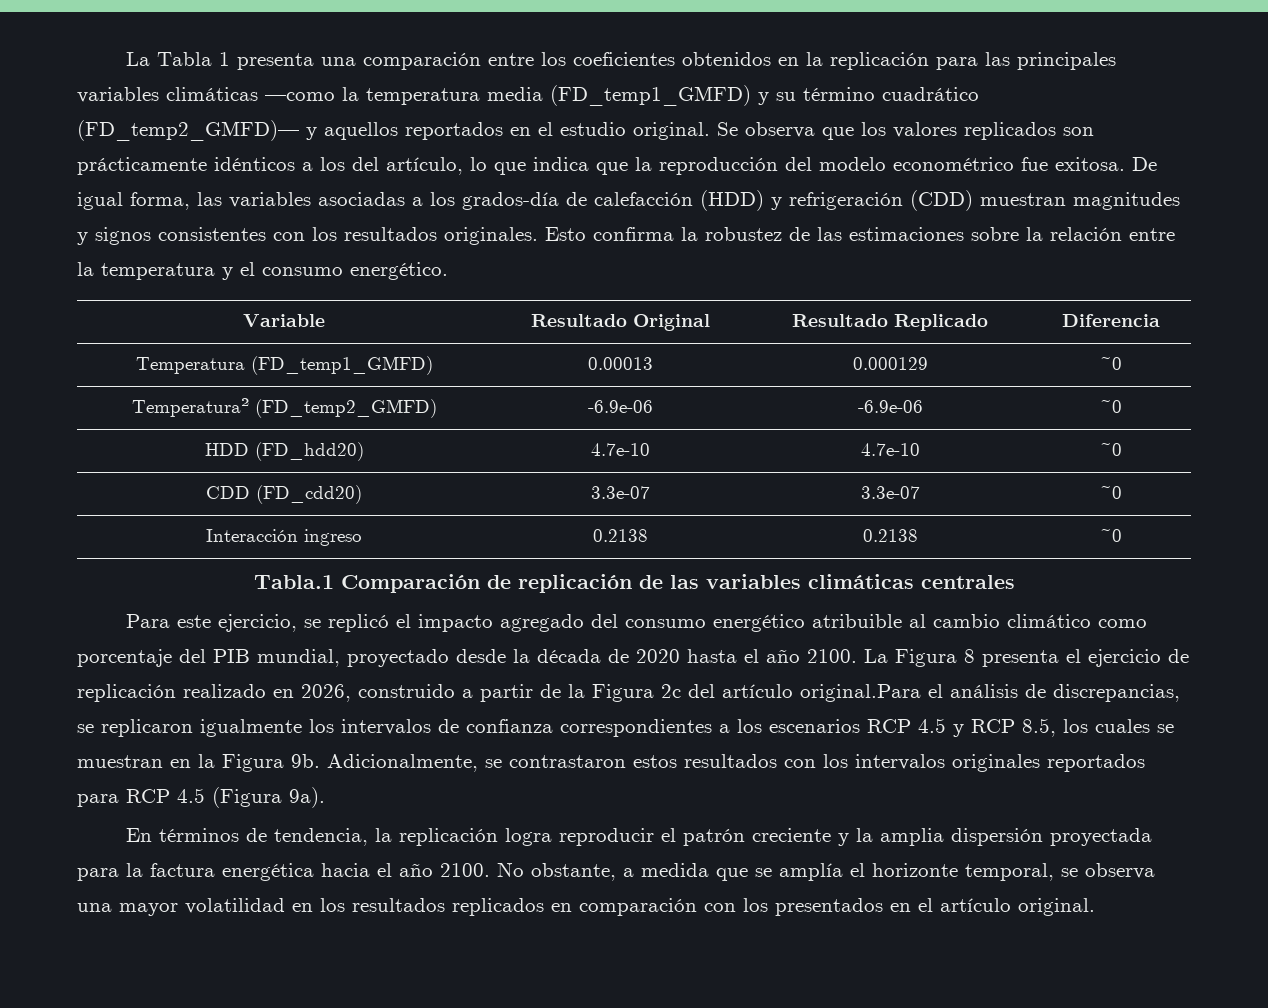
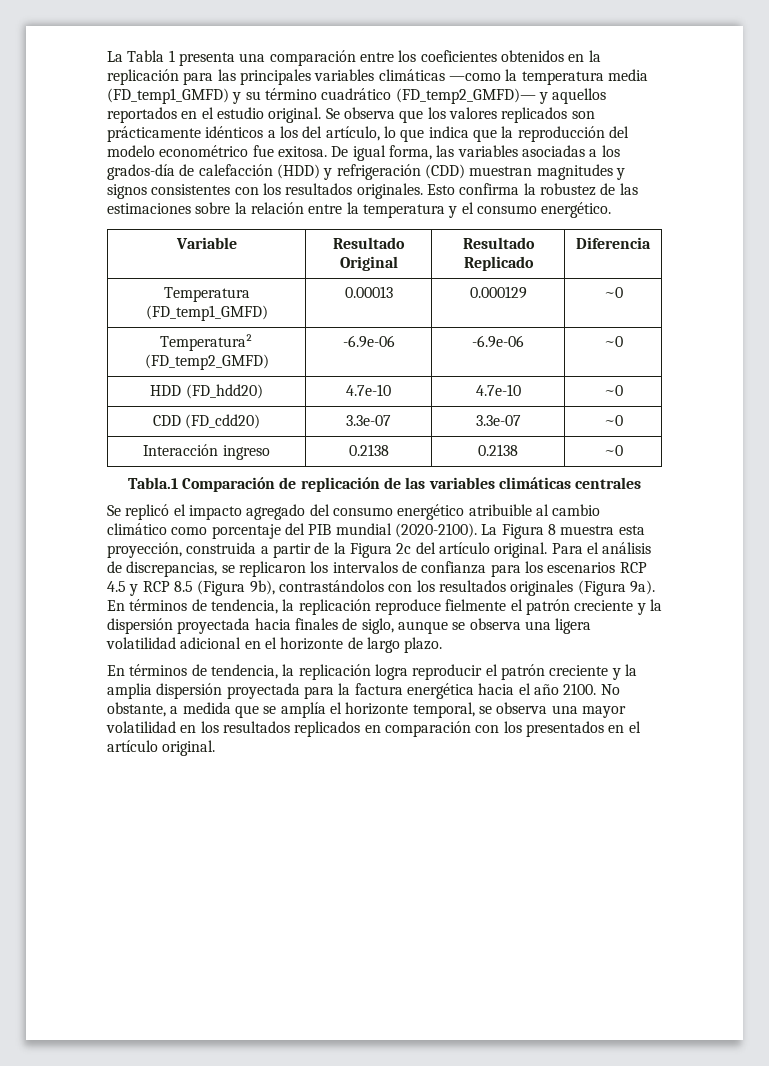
- Para este ejercicio, se replicó el impacto agregado del consumo energético atribuible al cambio climático como porcentaje del PIB mundial, proyectado desde la década de 2020 hasta el año 2100. La Figura 8 presenta el ejercicio de replicación realizado en 2026, construido a partir de la Figura 2c del artículo original.Para el análisis de discrepancias, se replicaron igualmente los intervalos de confianza correspondientes a los escenarios RCP 4.5 y RCP 8.5, los cuales se muestran en la Figura 9b. Adicionalmente, se contrastaron estos resultados con los intervalos originales reportados para RCP 4.5 (Figura 9a).
+ Se replicó el impacto agregado del consumo energético atribuible al cambio climático como porcentaje del PIB mundial (2020-2100). La Figura 8 muestra esta proyección, construida a partir de la Figura 2c del artículo original. Para el análisis de discrepancias, se replicaron los intervalos de confianza para los escenarios RCP 4.5 y RCP 8.5 (Figura 9b), contrastándolos con los resultados originales (Figura 9a). En términos de tendencia, la replicación reproduce fielmente el patrón creciente y la dispersión proyectada hacia finales de siglo, aunque se observa una ligera volatilidad adicional en el horizonte de largo plazo.

